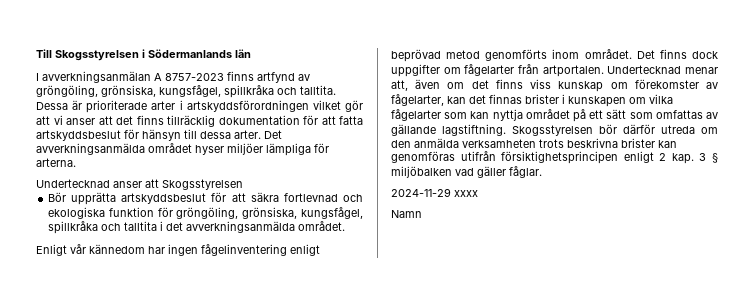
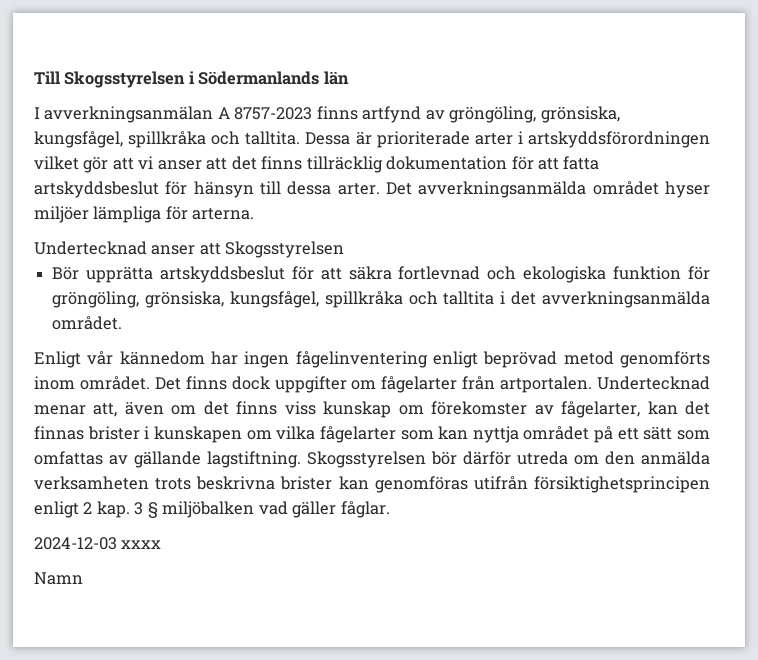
- 2024-11-29 xxxx
+ 2024-12-03 xxxx

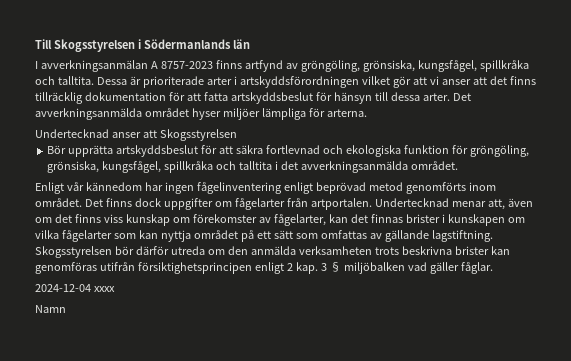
- 2024-12-03 xxxx
+ 2024-12-04 xxxx

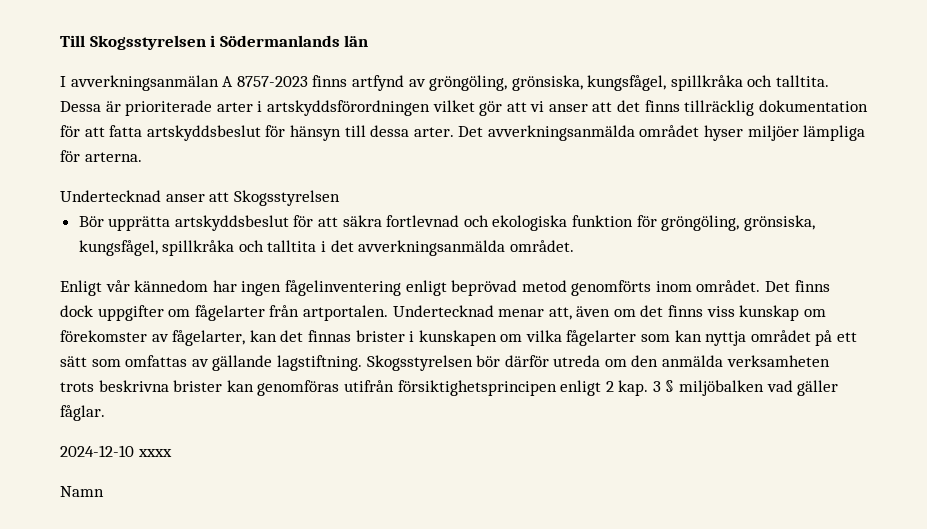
- 2024-12-04 xxxx
+ 2024-12-10 xxxx

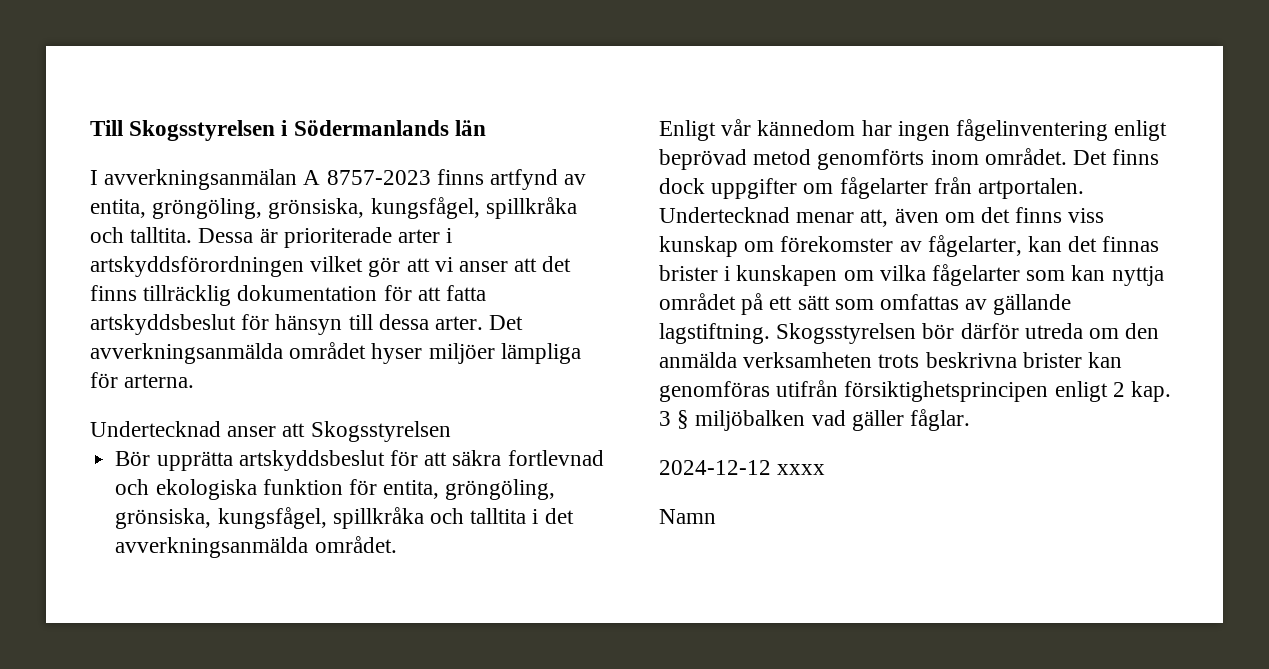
- I avverkningsanmälan A 8757-2023 finns artfynd av gröngöling, grönsiska, kungsfågel, spillkråka och talltita.
+ I avverkningsanmälan A 8757-2023 finns artfynd av entita, gröngöling, grönsiska, kungsfågel, spillkråka och talltita.
- Bör upprätta artskyddsbeslut för att säkra fortlevnad och ekologiska funktion för gröngöling, grönsiska, kungsfågel, spillkråka och talltita i det avverkningsanmälda området.
+ Bör upprätta artskyddsbeslut för att säkra fortlevnad och ekologiska funktion för entita, gröngöling, grönsiska, kungsfågel, spillkråka och talltita i det avverkningsanmälda området.
- 2024-12-10 xxxx
+ 2024-12-12 xxxx

